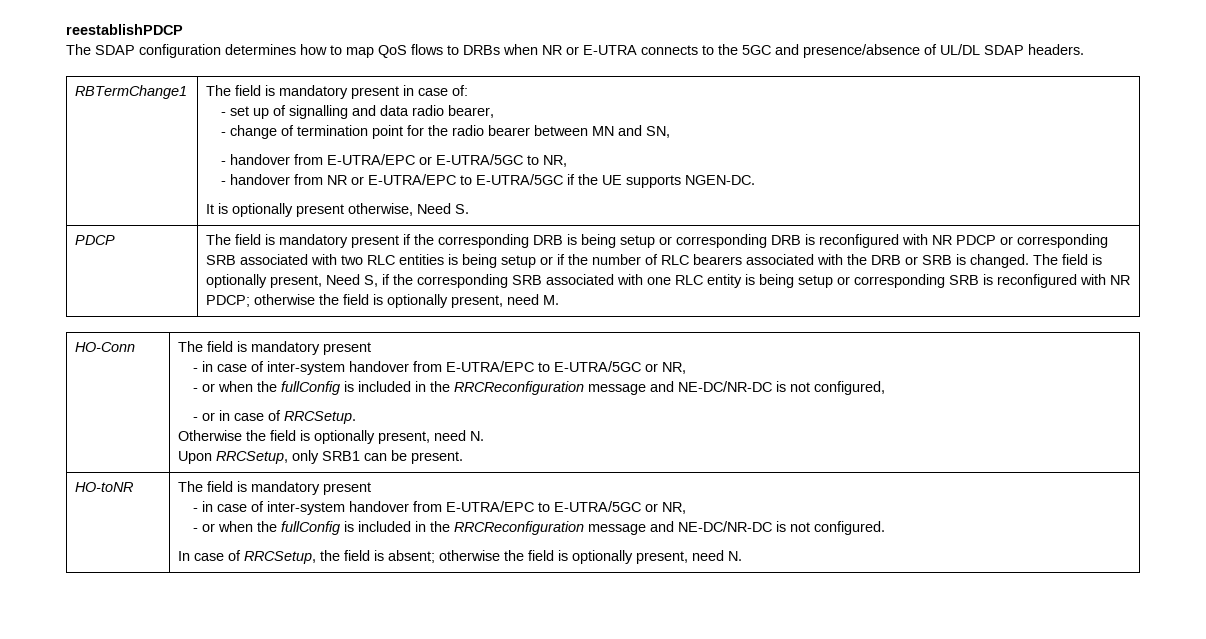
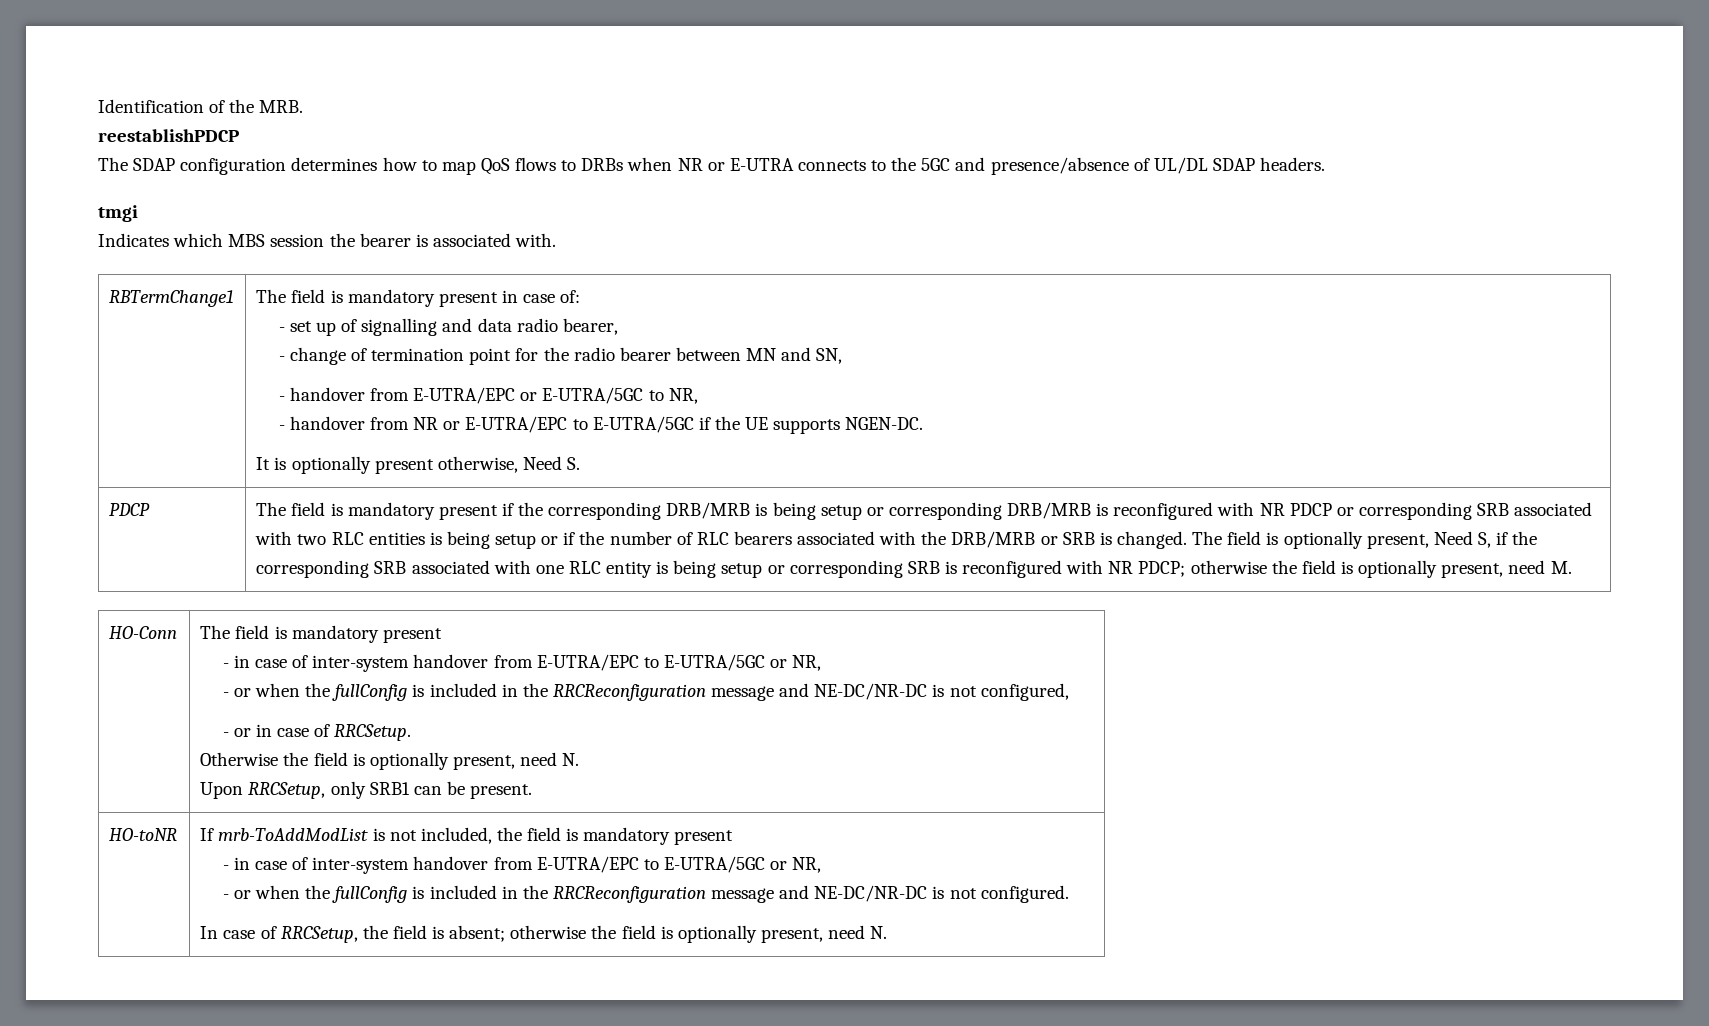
+ Identification of the MRB.
+ tmgi
+ Indicates which MBS session the bearer is associated with.
- The field is mandatory present if the corresponding DRB is being setup or corresponding DRB is reconfigured with NR PDCP or corresponding SRB associated with two RLC entities is being setup or if the number of RLC bearers associated with the DRB or SRB is changed.
+ The field is mandatory present if the corresponding DRB/MRB is being setup or corresponding DRB/MRB is reconfigured with NR PDCP or corresponding SRB associated with two RLC entities is being setup or if the number of RLC bearers associated with the DRB/MRB or SRB is changed.
- HO-toNR | The field is mandatory present
+ HO-toNR | If mrb-ToAddModList is not included, the field is mandatory present

